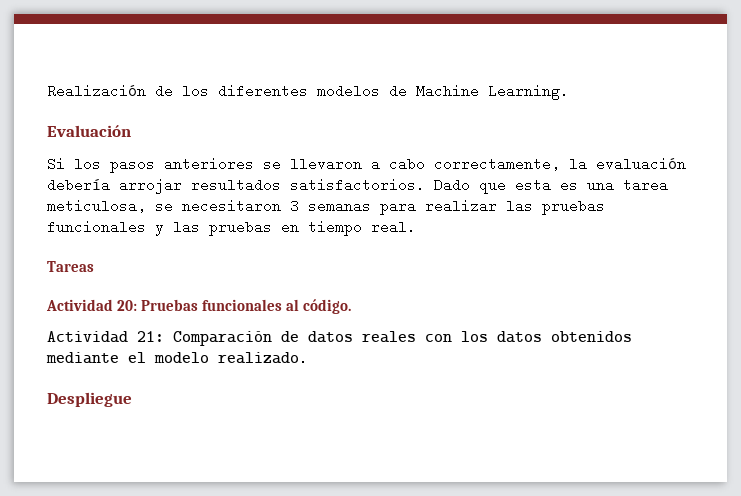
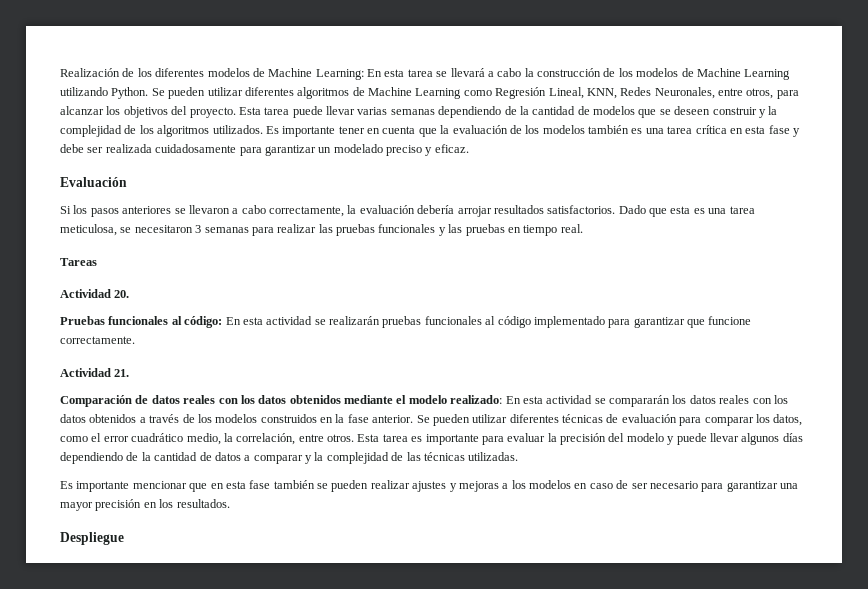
- Realización de los diferentes modelos de Machine Learning.
+ Realización de los diferentes modelos de Machine Learning: En esta tarea se llevará a cabo la construcción de los modelos de Machine Learning utilizando Python. Se pueden utilizar diferentes algoritmos de Machine Learning como Regresión Lineal, KNN, Redes Neuronales, entre otros, para alcanzar los objetivos del proyecto. Esta tarea puede llevar varias semanas dependiendo de la cantidad de modelos que se deseen construir y la complejidad de los algoritmos utilizados. Es importante tener en cuenta que la evaluación de los modelos también es una tarea crítica en esta fase y debe ser realizada cuidadosamente para garantizar un modelado preciso y eficaz.
- Actividad 20: Pruebas funcionales al código.
- Actividad 21: Comparación de datos reales con los datos obtenidos mediante el modelo realizado.
+ Actividad 20.
+ Pruebas funcionales al código: En esta actividad se realizarán pruebas funcionales al código implementado para garantizar que funcione correctamente.
+ Actividad 21.
+ Comparación de datos reales con los datos obtenidos mediante el modelo realizado: En esta actividad se compararán los datos reales con los datos obtenidos a través de los modelos construidos en la fase anterior. Se pueden utilizar diferentes técnicas de evaluación para comparar los datos, como el error cuadrático medio, la correlación, entre otros. Esta tarea es importante para evaluar la precisión del modelo y puede llevar algunos días dependiendo de la cantidad de datos a comparar y la complejidad de las técnicas utilizadas.
+ Es importante mencionar que en esta fase también se pueden realizar ajustes y mejoras a los modelos en caso de ser necesario para garantizar una mayor precisión en los resultados.

